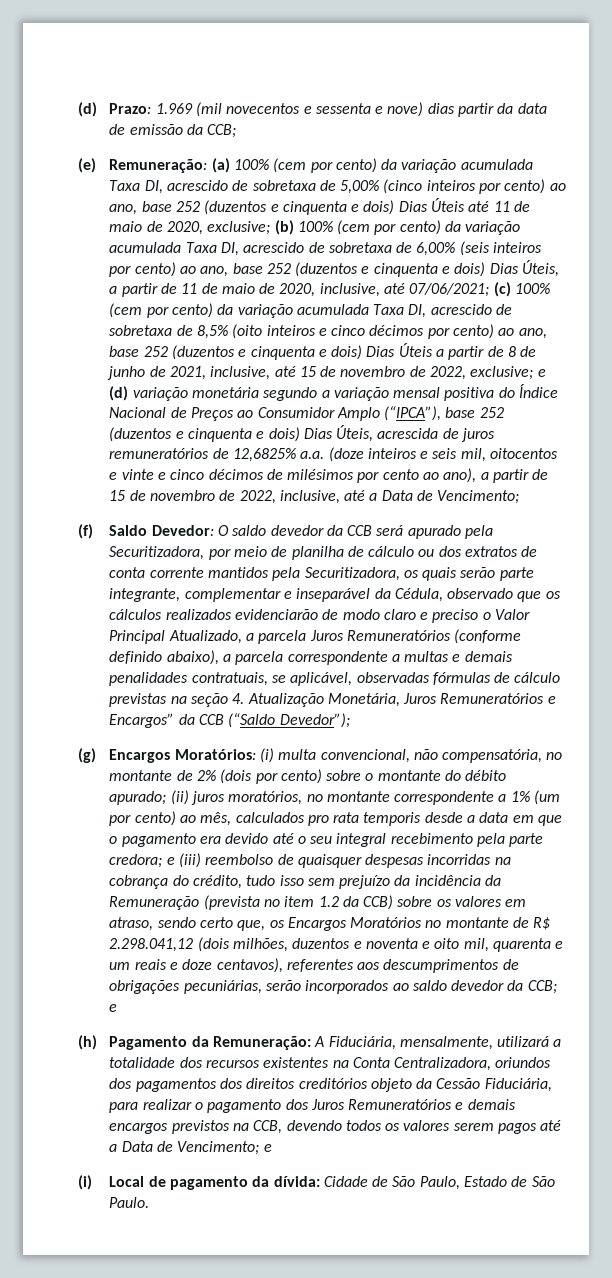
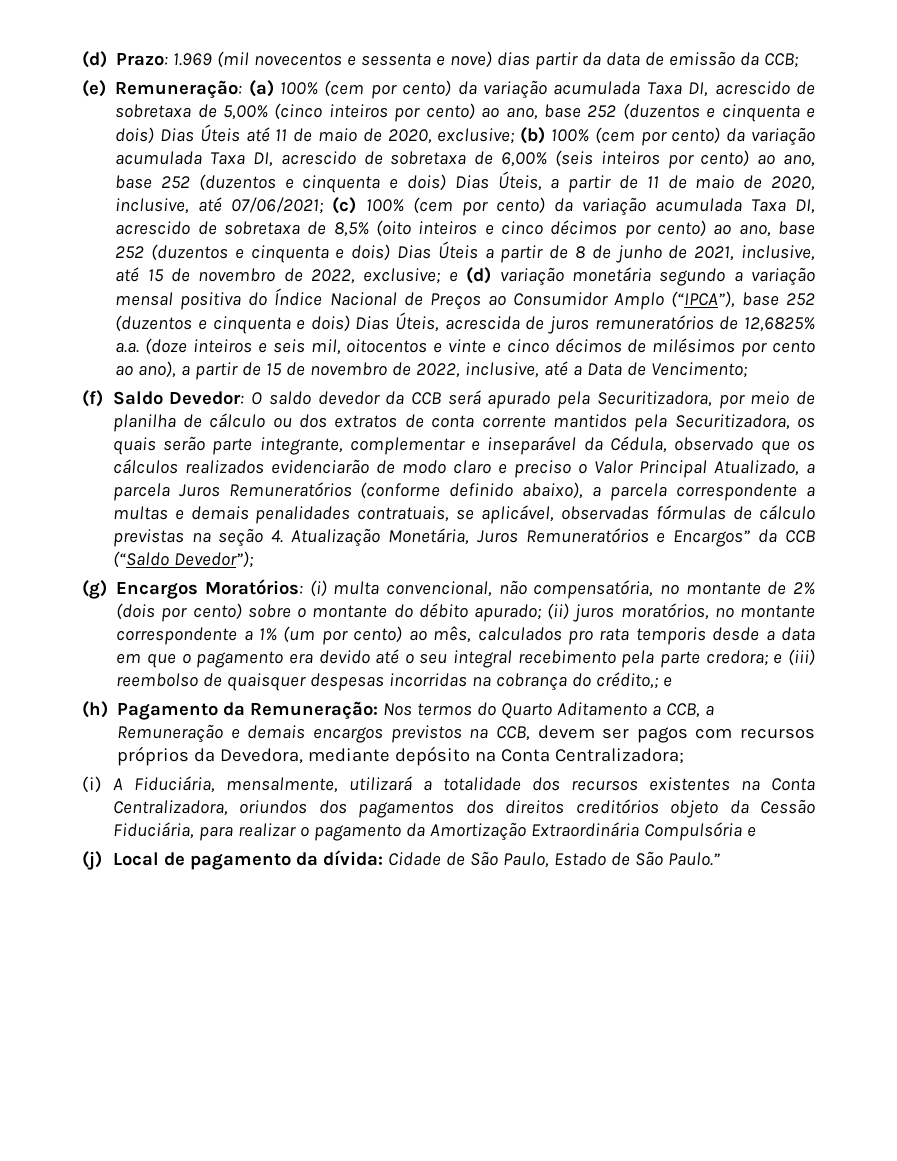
- e (iii) reembolso de quaisquer despesas incorridas na cobrança do crédito, tudo isso sem prejuízo da incidência da Remuneração (prevista no item 1.2 da CCB) sobre os valores em atraso, sendo certo que, os Encargos Moratórios no montante de R$ 2.298.041,12 (dois milhões, duzentos e noventa e oito mil, quarenta e um reais e doze centavos), referentes aos descumprimentos de obrigações pecuniárias, serão incorporados ao saldo devedor da CCB;
+ e (iii) reembolso de quaisquer despesas incorridas na cobrança do crédito,;
- (h) Pagamento da Remuneração: A Fiduciária, mensalmente, utilizará a totalidade dos recursos existentes na Conta Centralizadora, oriundos dos pagamentos dos direitos creditórios objeto da Cessão Fiduciária, para realizar o pagamento dos Juros Remuneratórios e demais encargos previstos na CCB, devendo todos os valores serem pagos até a Data de Vencimento; e
- (i) Local de pagamento da dívida: Cidade de São Paulo, Estado de São Paulo.
+ (h) Pagamento da Remuneração: Nos termos do Quarto Aditamento a CCB, a Remuneração e demais encargos previstos na CCB, devem ser pagos com recursos próprios da Devedora, mediante depósito na Conta Centralizadora;
+ (i) A Fiduciária, mensalmente, utilizará a totalidade dos recursos existentes na Conta Centralizadora, oriundos dos pagamentos dos direitos creditórios objeto da Cessão Fiduciária, para realizar o pagamento da Amortização Extraordinária Compulsória e
+ (j) Local de pagamento da dívida: Cidade de São Paulo, Estado de São Paulo.”

